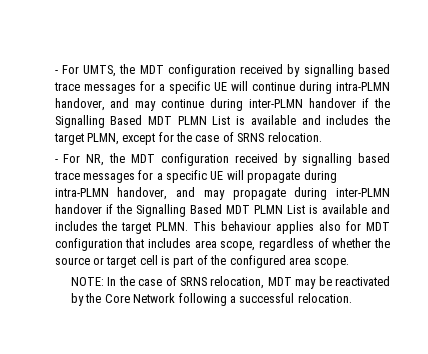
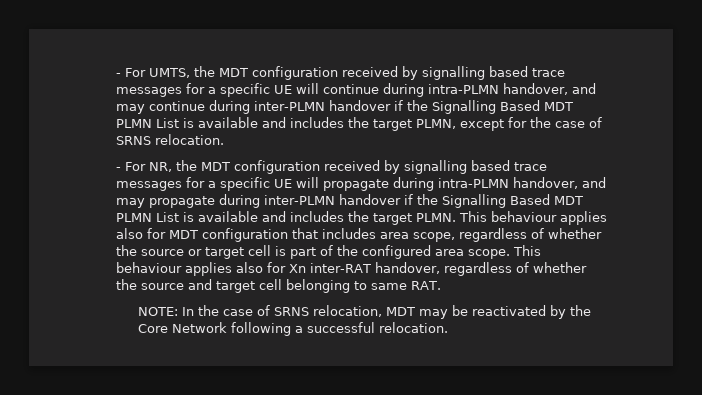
+ This behaviour applies also for Xn inter-RAT handover, regardless of whether the source and target cell belonging to same RAT.

